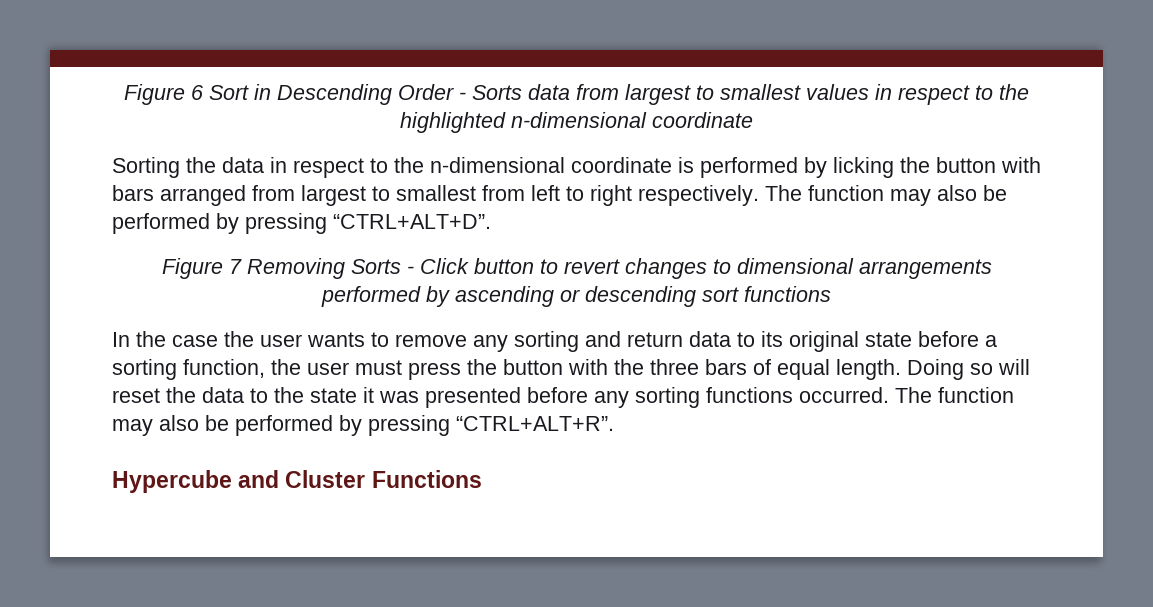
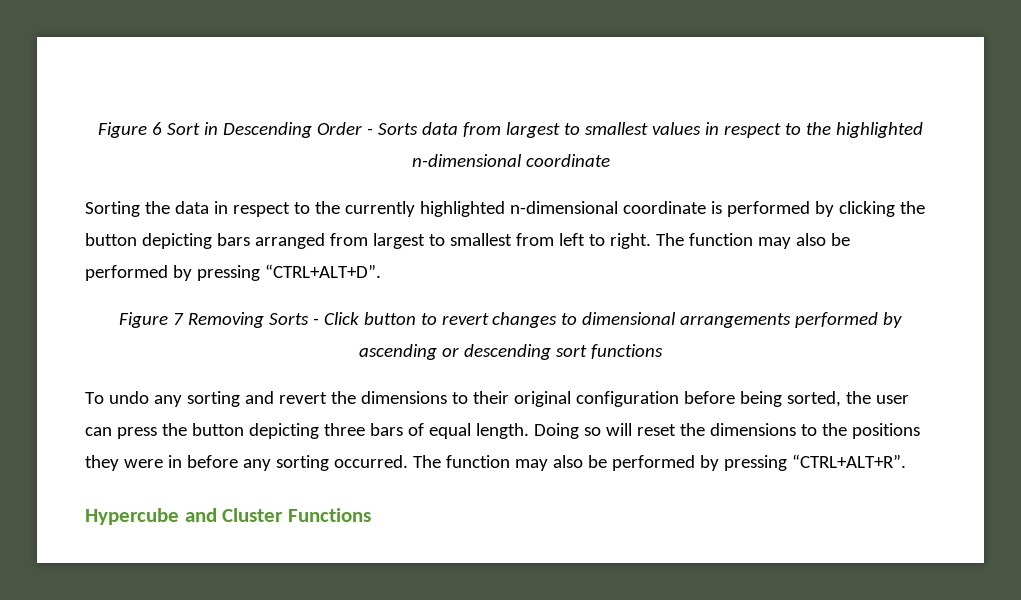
- Sorting the data in respect to the n-dimensional coordinate is performed by licking the button with bars arranged from largest to smallest from left to right respectively.
+ Sorting the data in respect to the currently highlighted n-dimensional coordinate is performed by clicking the button depicting bars arranged from largest to smallest from left to right.
- In the case the user wants to remove any sorting and return data to its original state before a sorting function, the user must press the button with the three bars of equal length.
+ To undo any sorting and revert the dimensions to their original configuration before being sorted, the user can press the button depicting three bars of equal length.
- Doing so will reset the data to the state it was presented before any sorting functions occurred.
+ Doing so will reset the dimensions to the positions they were in before any sorting occurred.

